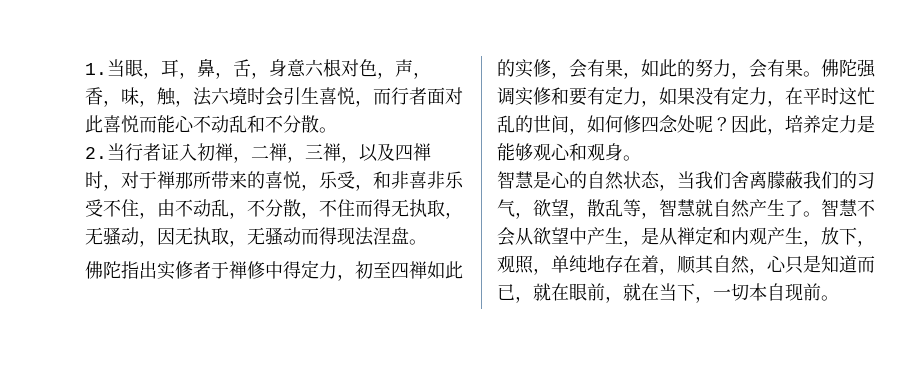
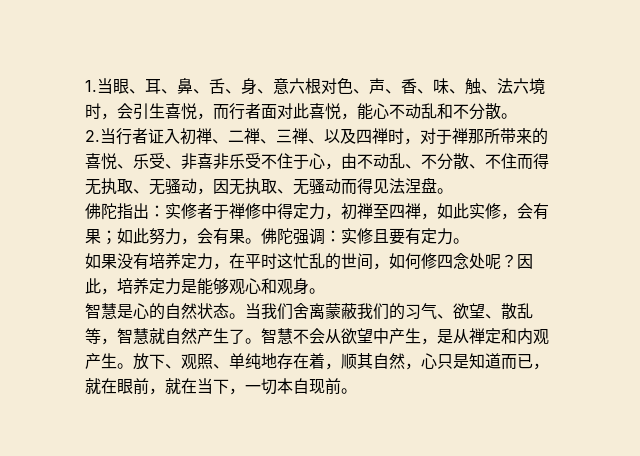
- 1.当眼，耳，鼻，舌，身意六根对色，声，香，味，触，法六境时会引生喜悦，而行者面对此喜悦而能心不动乱和不分散。
+ 1.当眼、耳、鼻、舌、身、意六根对色、声、香、味、触、法六境时，会引生喜悦，而行者面对此喜悦，能心不动乱和不分散。
- 2.当行者证入初禅，二禅，三禅，以及四禅时，对于禅那所带来的喜悦，乐受，和非喜非乐受不住，由不动乱，不分散，不住而得无执取，无骚动，因无执取，无骚动而得现法涅盘。
+ 2.当行者证入初禅、二禅、三禅、以及四禅时，对于禅那所带来的喜悦、乐受、非喜非乐受不住于心，由不动乱、不分散、不住而得无执取、无骚动，因无执取、无骚动而得见法涅盘。
- 佛陀指出实修者于禅修中得定力，初至四禅如此的实修，会有果，如此的努力，会有果。
+ 佛陀指出：实修者于禅修中得定力，初禅至四禅，如此实修，会有果；如此努力，会有果。
- 佛陀强调实修和要有定力，如果没有定力，在平时这忙乱的世间，如何修四念处呢？
+ 佛陀强调：实修且要有定力。
+ 如果没有培养定力，在平时这忙乱的世间，如何修四念处呢？
- 智慧是心的自然状态，当我们舍离朦蔽我们的习气，欲望，散乱等，智慧就自然产生了。
+ 智慧是心的自然状态。当我们舍离蒙蔽我们的习气、欲望、散乱等，智慧就自然产生了。
- 智慧不会从欲望中产生，是从禅定和内观产生，放下，观照，单纯地存在着，顺其自然，心只是知道而已，就在眼前，就在当下，一切本自现前。
+ 智慧不会从欲望中产生，是从禅定和内观产生。放下、观照、单纯地存在着，顺其自然，心只是知道而已，就在眼前，就在当下，一切本自现前。

